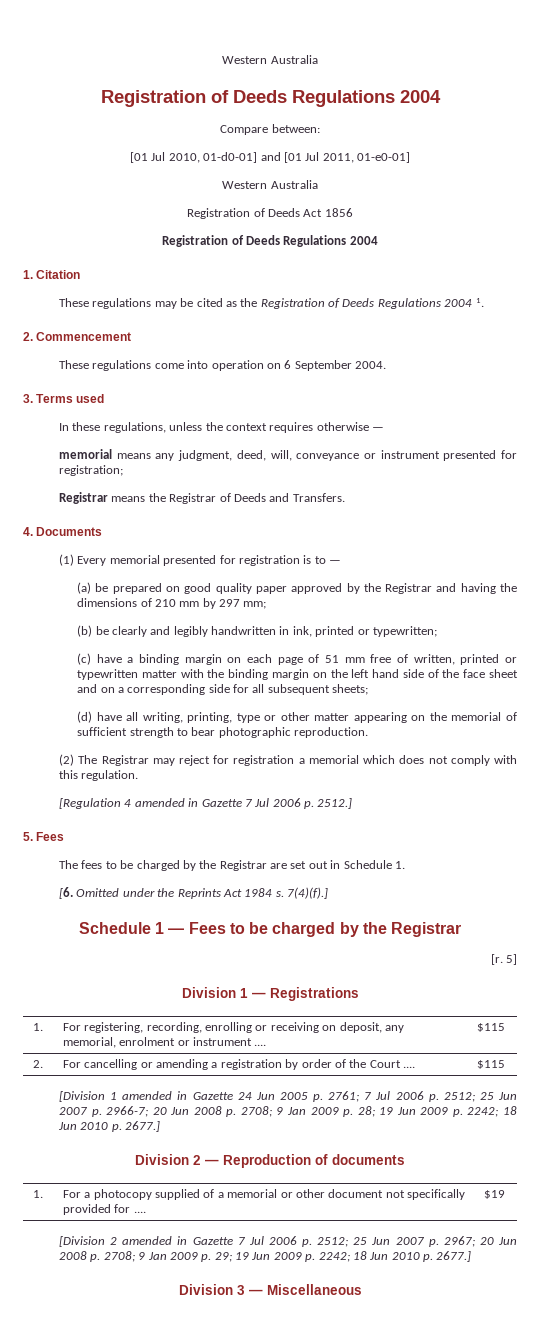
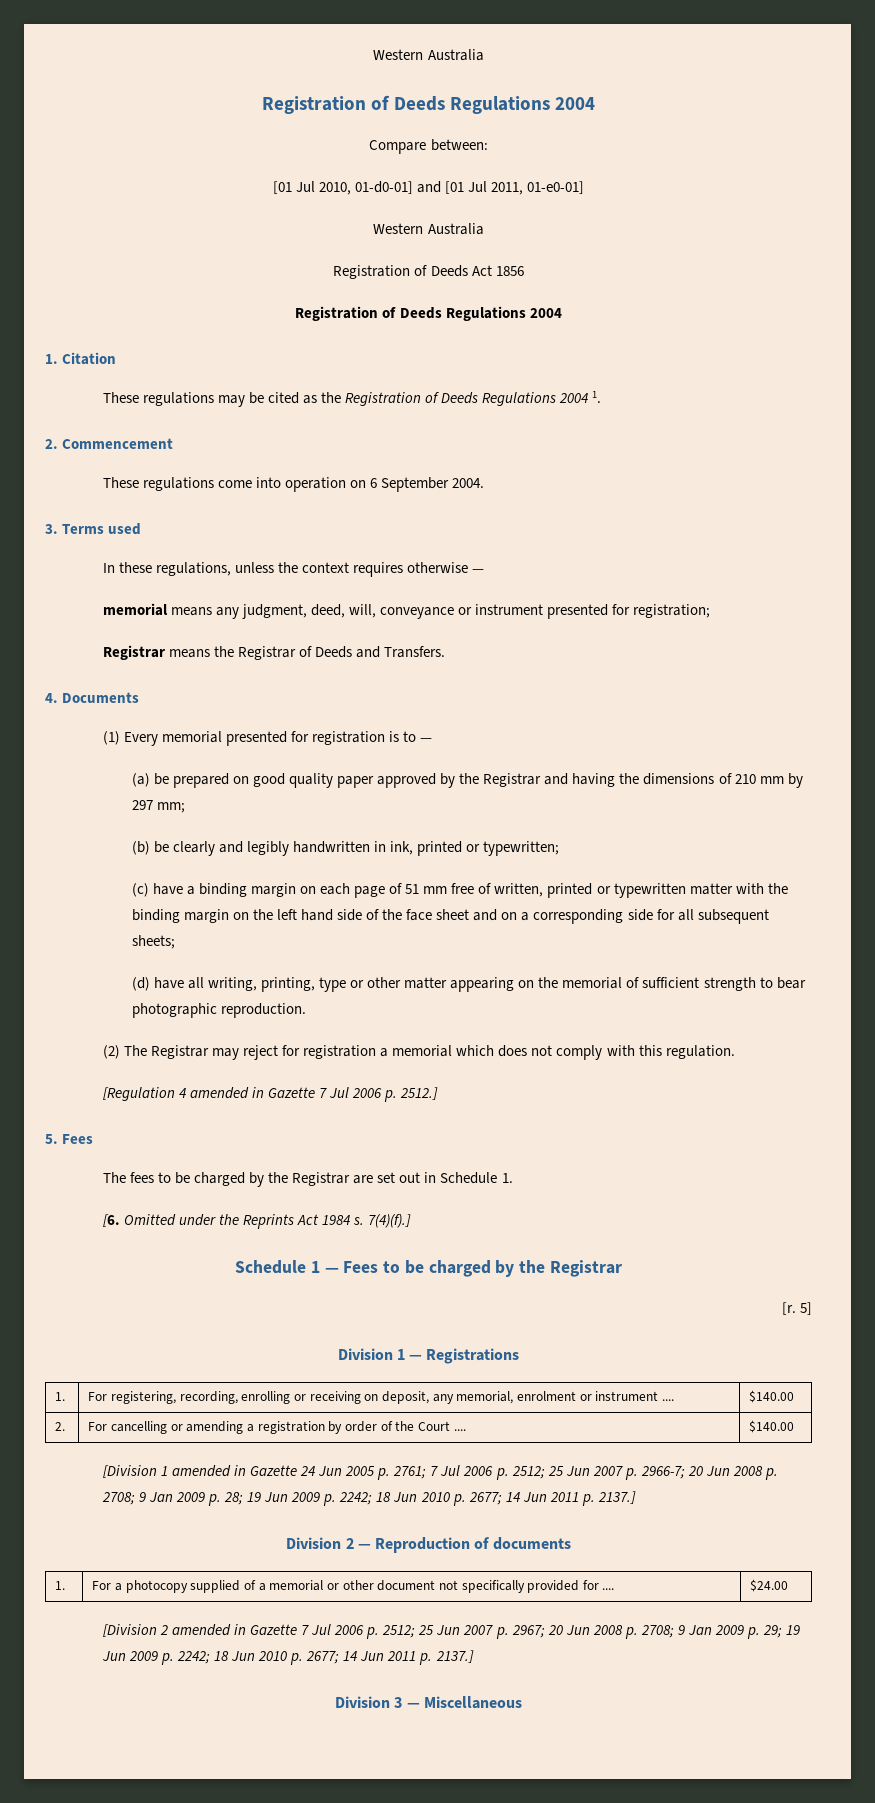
- 1. | For registering, recording, enrolling or receiving on deposit, any memorial, enrolment or instrument .... | $115
+ 1. | For registering, recording, enrolling or receiving on deposit, any memorial, enrolment or instrument .... | $140.00
- 2. | For cancelling or amending a registration by order of the Court .... | $115
+ 2. | For cancelling or amending a registration by order of the Court .... | $140.00
- [Division 1 amended in Gazette 24 Jun 2005 p. 2761; 7 Jul 2006 p. 2512; 25 Jun 2007 p. 2966-7; 20 Jun 2008 p. 2708; 9 Jan 2009 p. 28; 19 Jun 2009 p. 2242; 18 Jun 2010 p. 2677.]
+ [Division 1 amended in Gazette 24 Jun 2005 p. 2761; 7 Jul 2006 p. 2512; 25 Jun 2007 p. 2966-7; 20 Jun 2008 p. 2708; 9 Jan 2009 p. 28; 19 Jun 2009 p. 2242; 18 Jun 2010 p. 2677; 14 Jun 2011 p. 2137.]
- 1. | For a photocopy supplied of a memorial or other document not specifically provided for .... | $19
+ 1. | For a photocopy supplied of a memorial or other document not specifically provided for .... | $24.00
- [Division 2 amended in Gazette 7 Jul 2006 p. 2512; 25 Jun 2007 p. 2967; 20 Jun 2008 p. 2708; 9 Jan 2009 p. 29; 19 Jun 2009 p. 2242; 18 Jun 2010 p. 2677.]
+ [Division 2 amended in Gazette 7 Jul 2006 p. 2512; 25 Jun 2007 p. 2967; 20 Jun 2008 p. 2708; 9 Jan 2009 p. 29; 19 Jun 2009 p. 2242; 18 Jun 2010 p. 2677; 14 Jun 2011 p. 2137.]

